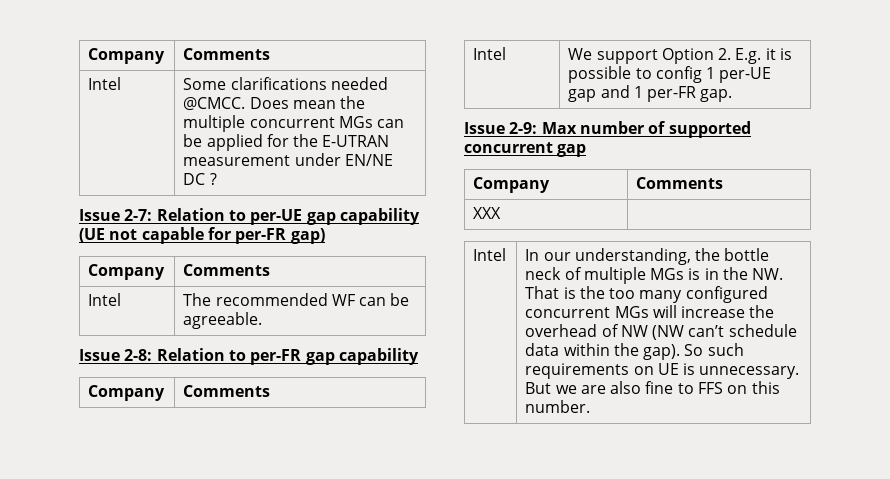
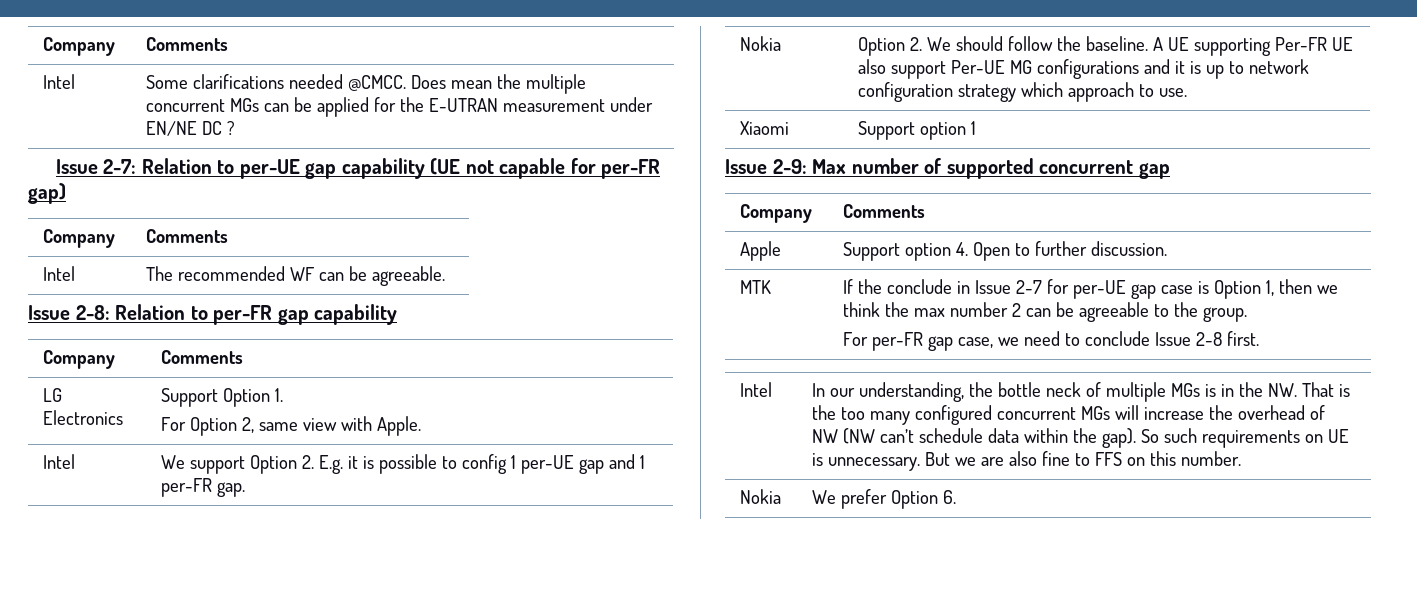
+ LG Electronics | Support Option 1.
+ For Option 2, same view with Apple.
+ Nokia | Option 2. We should follow the baseline. A UE supporting Per-FR UE also support Per-UE MG configurations and it is up to network configuration strategy which approach to use.
+ Xiaomi | Support option 1
- XXX |
+ Apple | Support option 4. Open to further discussion.
+ MTK | If the conclude in Issue 2-7 for per-UE gap case is Option 1, then we think the max number 2 can be agreeable to the group.
+ For per-FR gap case, we need to conclude Issue 2-8 first.
+ Nokia | We prefer Option 6.

